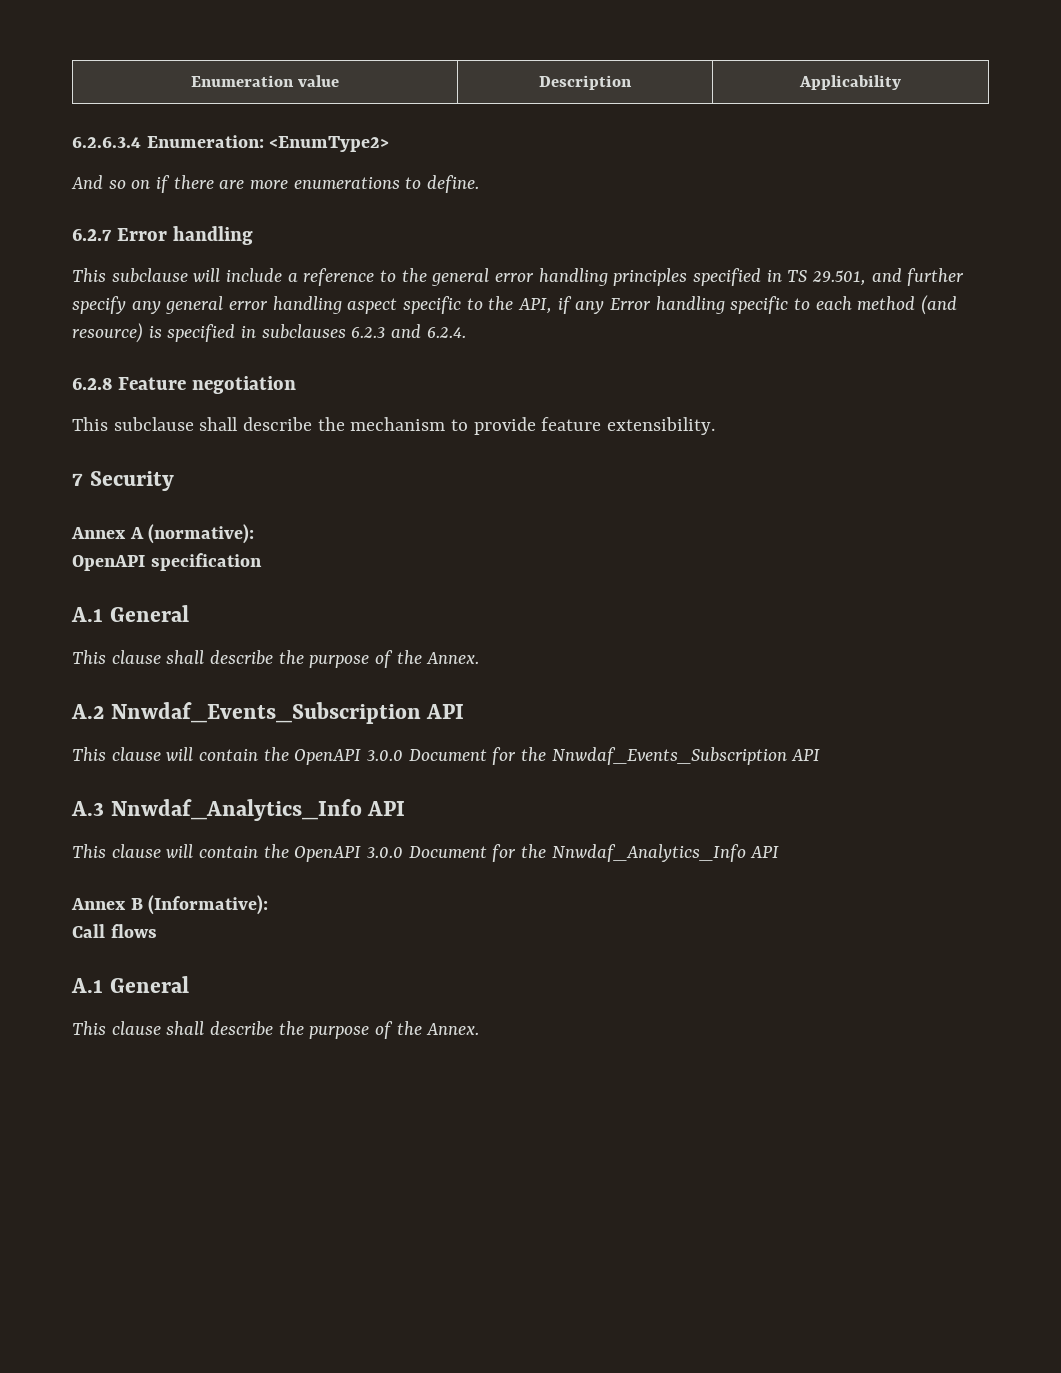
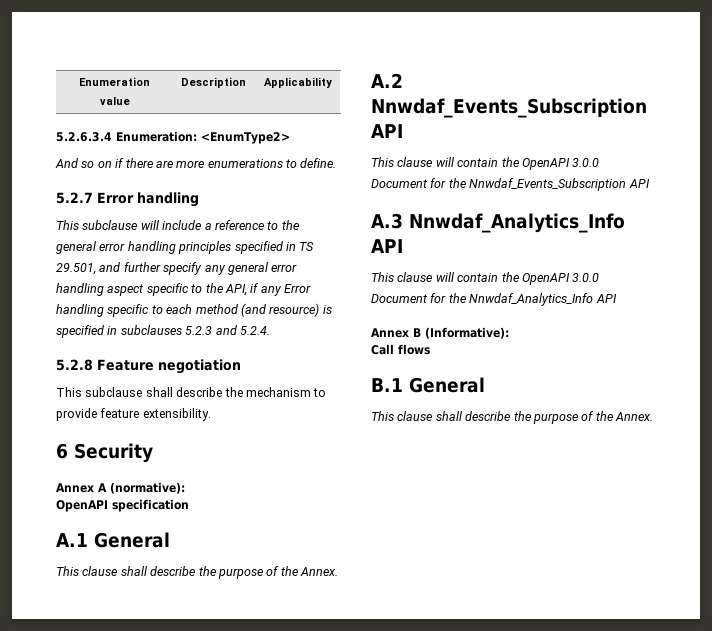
- 6.2.6.3.4 Enumeration: <EnumType2>
+ 5.2.6.3.4 Enumeration: <EnumType2>
- 6.2.7 Error handling
+ 5.2.7 Error handling
- This subclause will include a reference to the general error handling principles specified in TS 29.501, and further specify any general error handling aspect specific to the API, if any Error handling specific to each method (and resource) is specified in subclauses 6.2.3 and 6.2.4.
- 6.2.8 Feature negotiation
+ This subclause will include a reference to the general error handling principles specified in TS 29.501, and further specify any general error handling aspect specific to the API, if any Error handling specific to each method (and resource) is specified in subclauses 5.2.3 and 5.2.4.
+ 5.2.8 Feature negotiation
- 7 Security
+ 6 Security
  Call flows
- A.1 General
+ B.1 General

